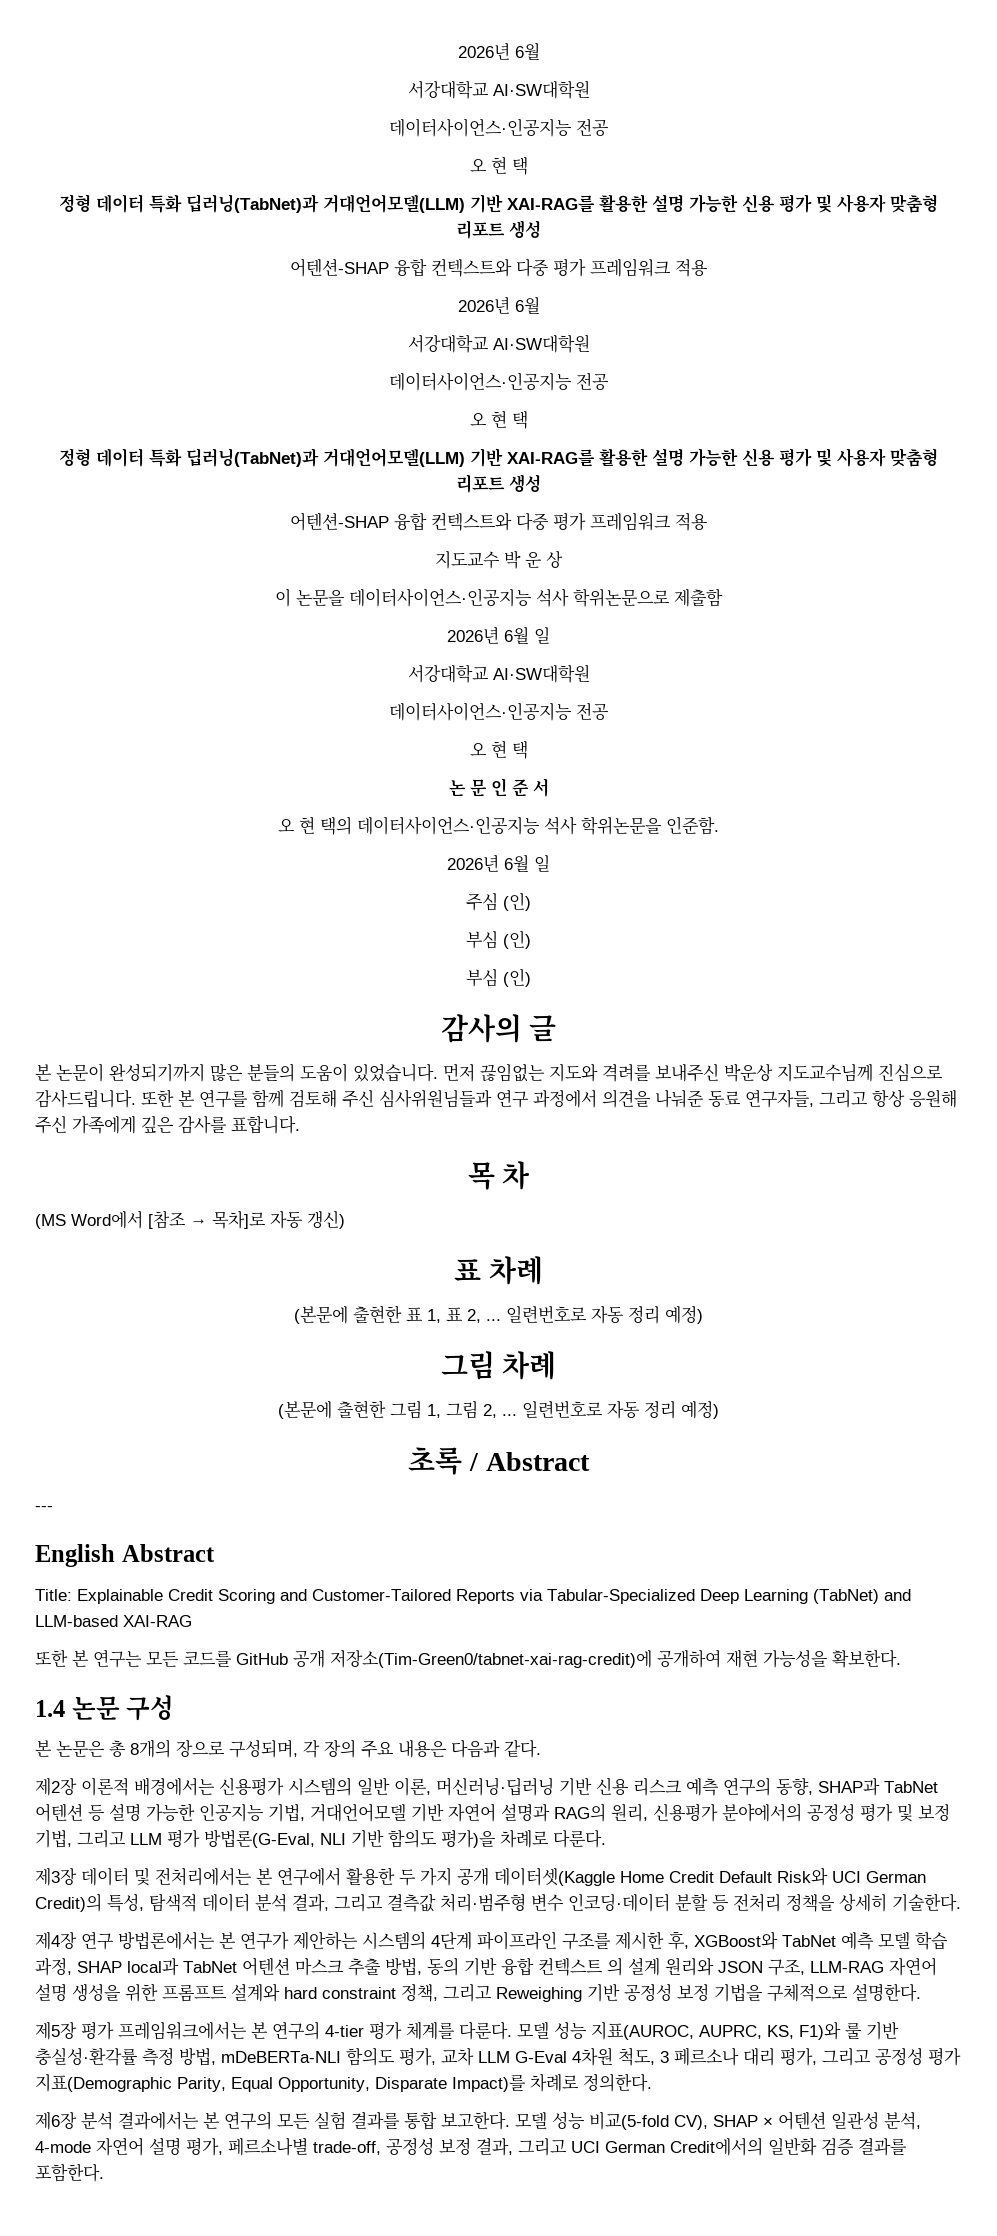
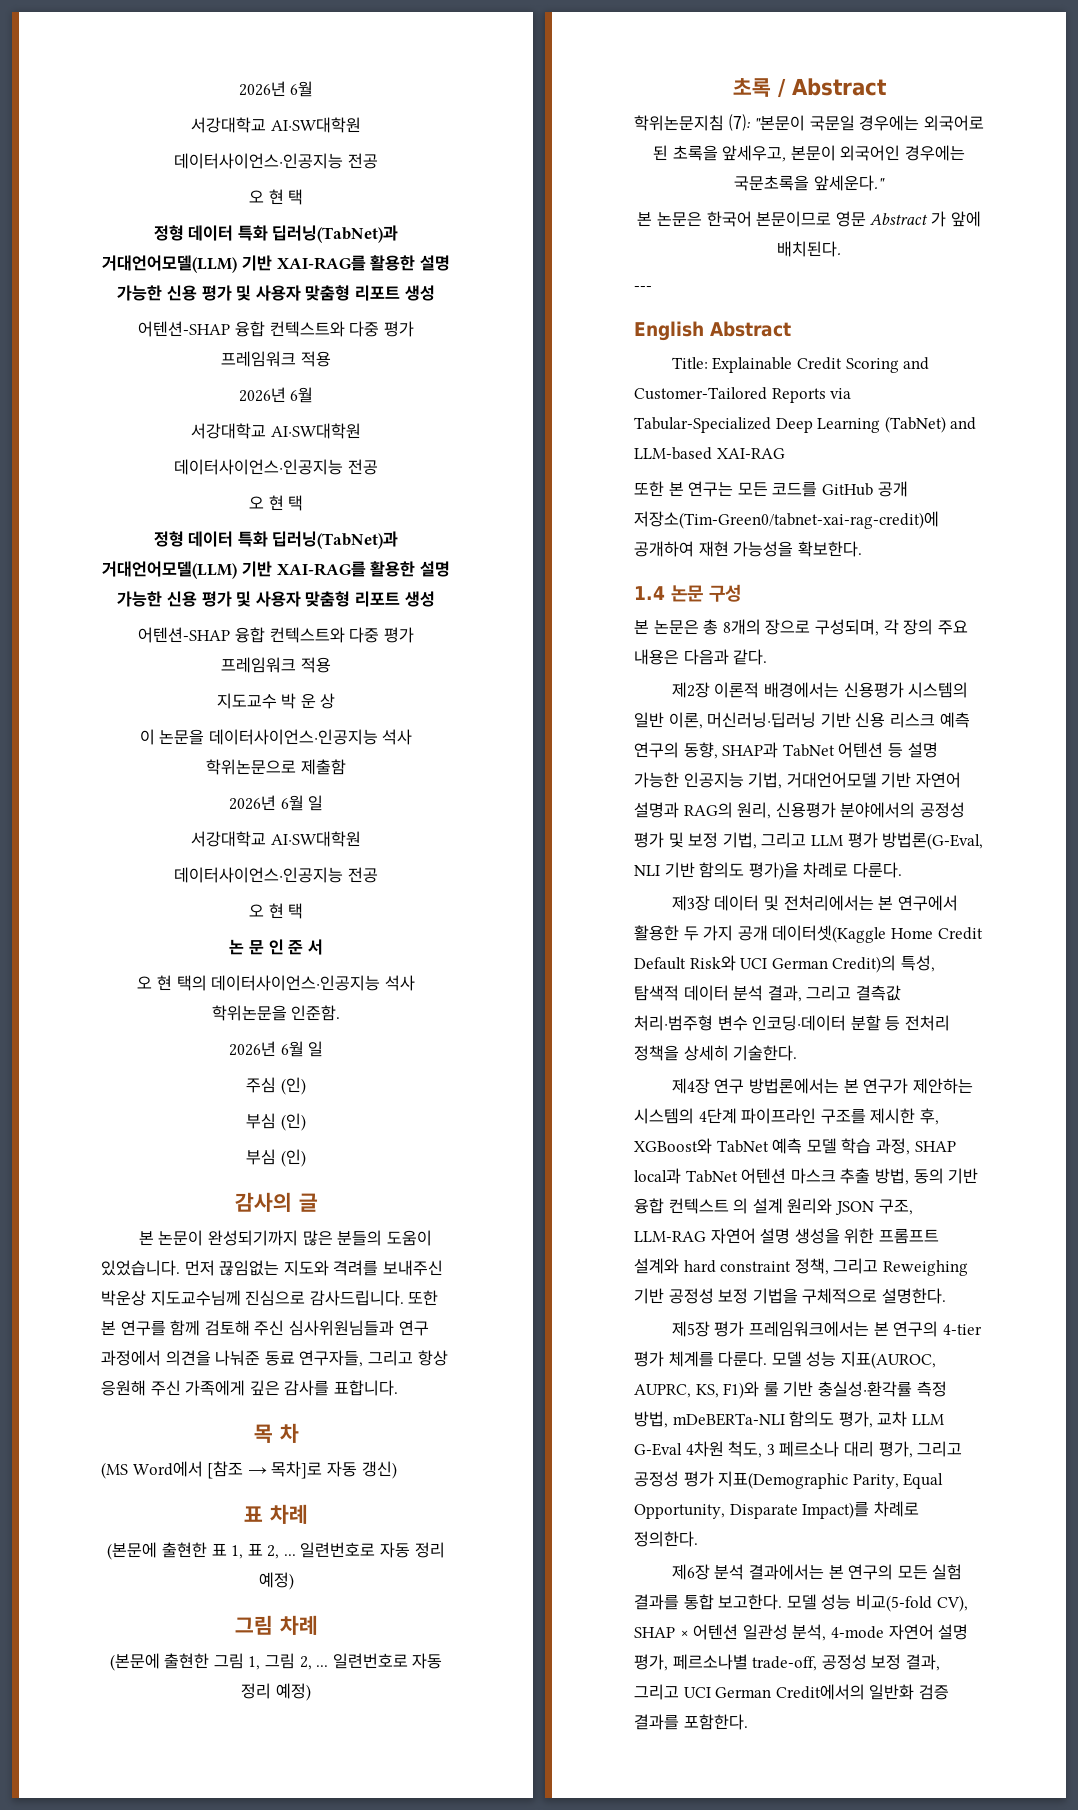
+ 학위논문지침 ⑺: "본문이 국문일 경우에는 외국어로 된 초록을 앞세우고, 본문이 외국어인 경우에는 국문초록을 앞세운다."
+ 본 논문은 한국어 본문이므로 영문 Abstract 가 앞에 배치된다.

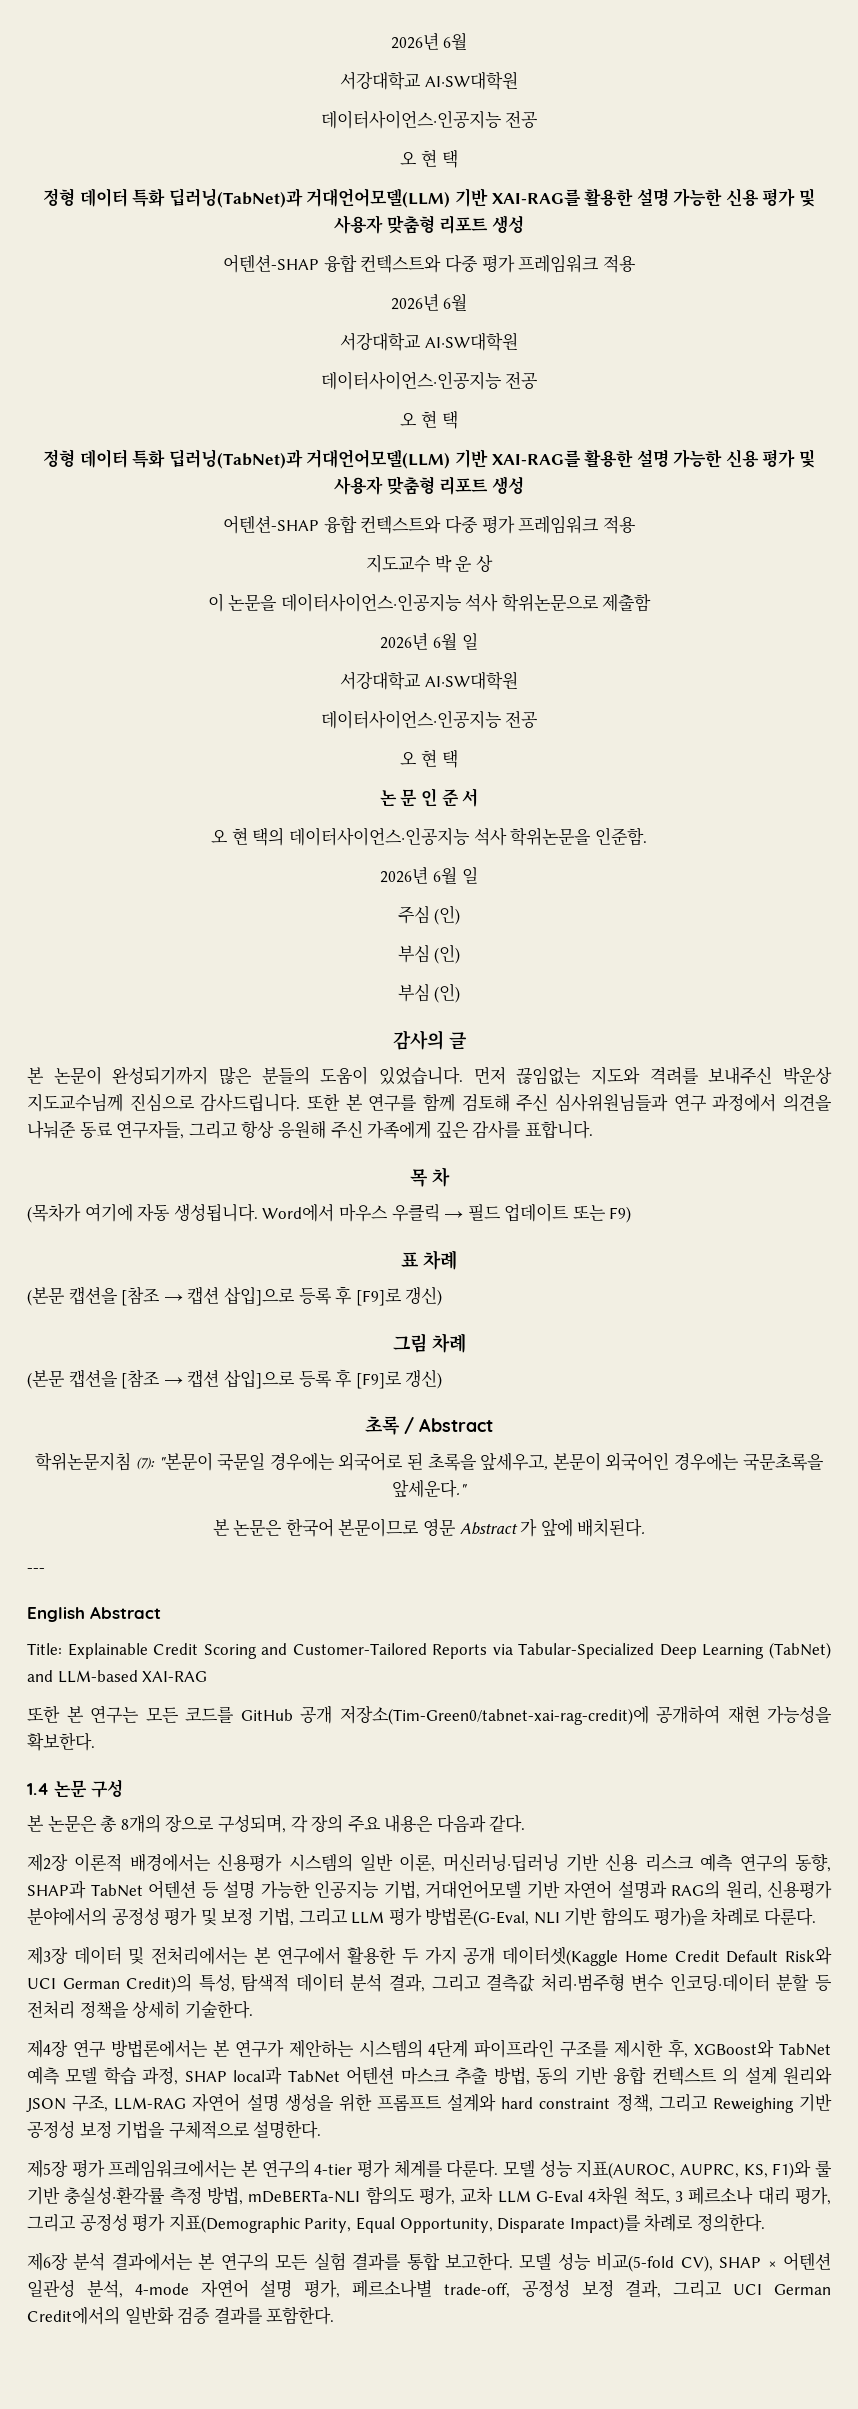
- (MS Word에서 [참조 → 목차]로 자동 갱신)
+ (목차가 여기에 자동 생성됩니다. Word에서 마우스 우클릭 → 필드 업데이트 또는 F9)
  표 차례
- (본문에 출현한 표 1, 표 2, ... 일련번호로 자동 정리 예정)
+ (본문 캡션을 [참조 → 캡션 삽입]으로 등록 후 [F9]로 갱신)
  그림 차례
- (본문에 출현한 그림 1, 그림 2, ... 일련번호로 자동 정리 예정)
+ (본문 캡션을 [참조 → 캡션 삽입]으로 등록 후 [F9]로 갱신)

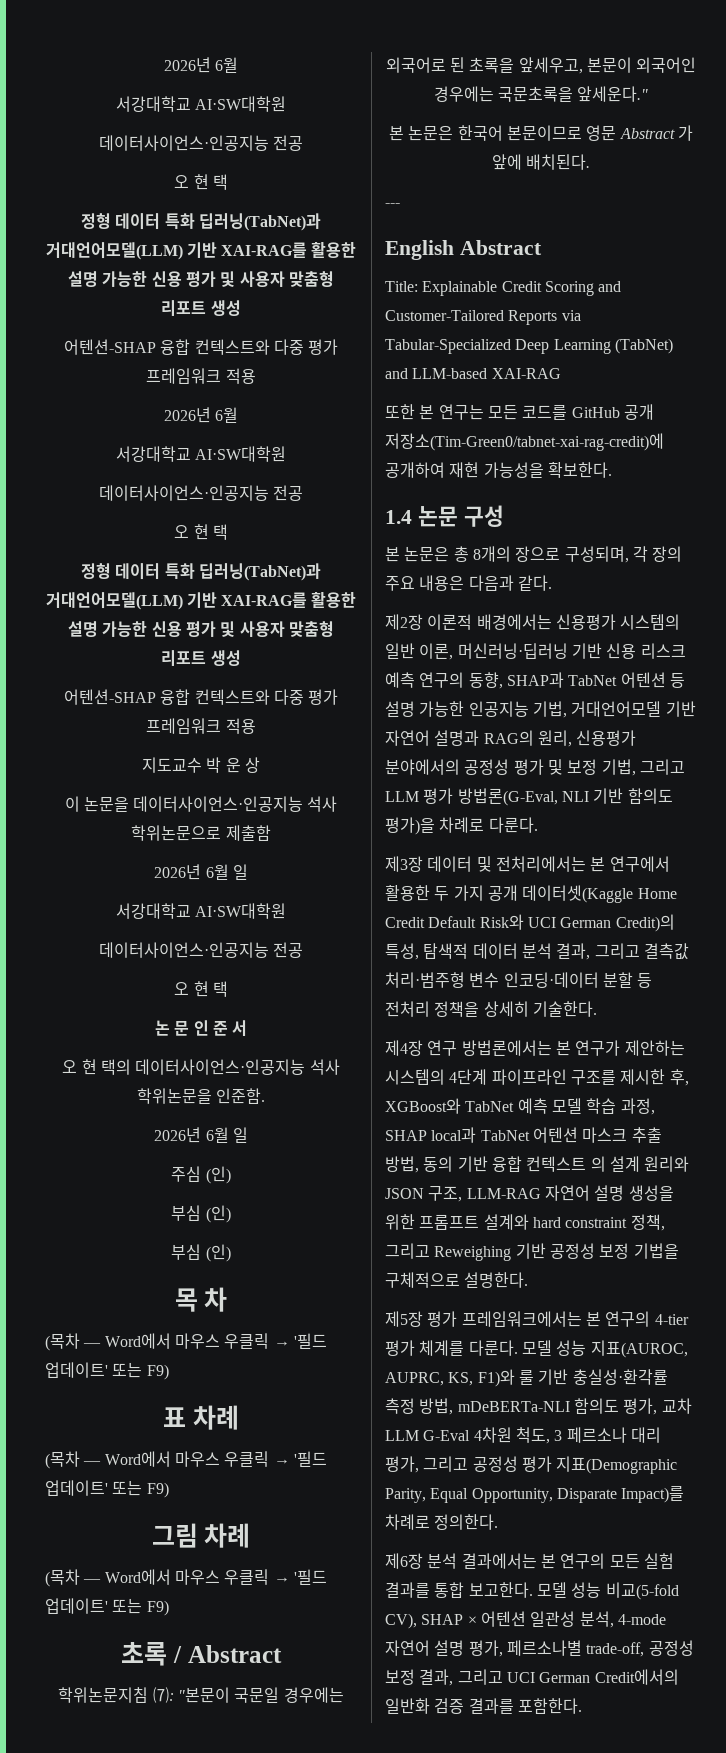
- 감사의 글
- 본 논문이 완성되기까지 많은 분들의 도움이 있었습니다. 먼저 끊임없는 지도와 격려를 보내주신 박운상 지도교수님께 진심으로 감사드립니다. 또한 본 연구를 함께 검토해 주신 심사위원님들과 연구 과정에서 의견을 나눠준 동료 연구자들, 그리고 항상 응원해 주신 가족에게 깊은 감사를 표합니다.
  목 차
- (목차가 여기에 자동 생성됩니다. Word에서 마우스 우클릭 → 필드 업데이트 또는 F9)
+ (목차 — Word에서 마우스 우클릭 → '필드 업데이트' 또는 F9)
  표 차례
- (본문 캡션을 [참조 → 캡션 삽입]으로 등록 후 [F9]로 갱신)
+ (목차 — Word에서 마우스 우클릭 → '필드 업데이트' 또는 F9)
  그림 차례
- (본문 캡션을 [참조 → 캡션 삽입]으로 등록 후 [F9]로 갱신)
+ (목차 — Word에서 마우스 우클릭 → '필드 업데이트' 또는 F9)

